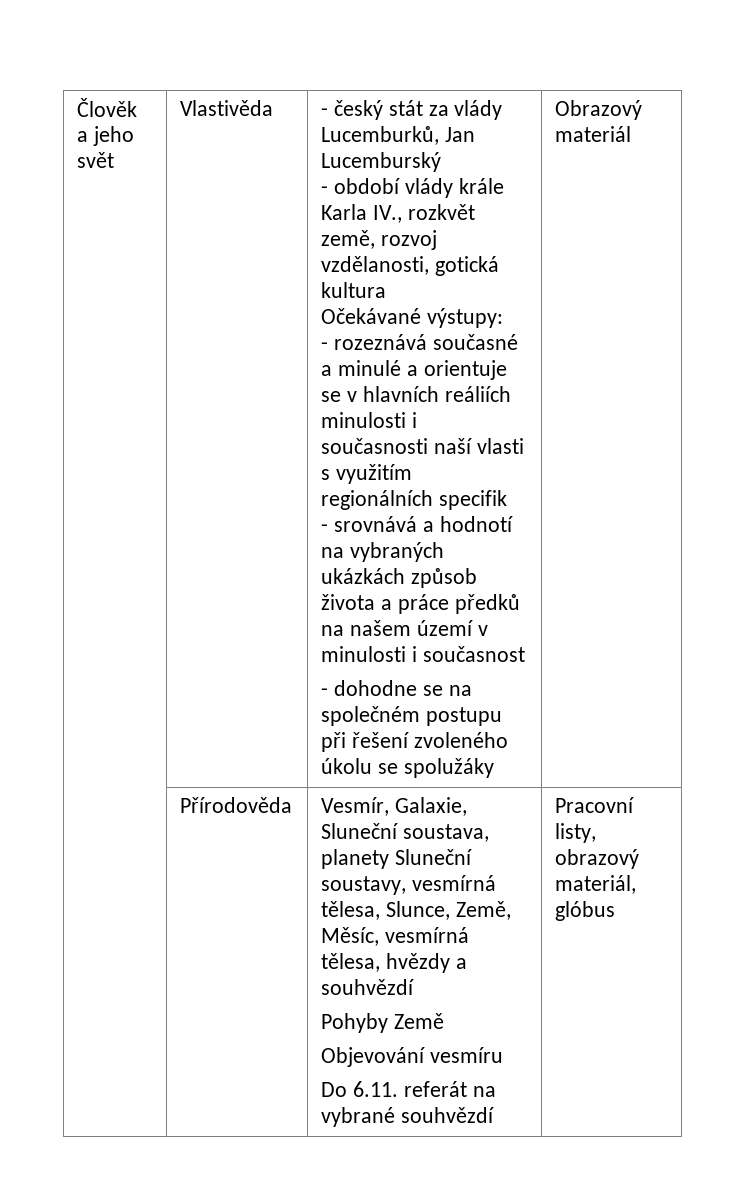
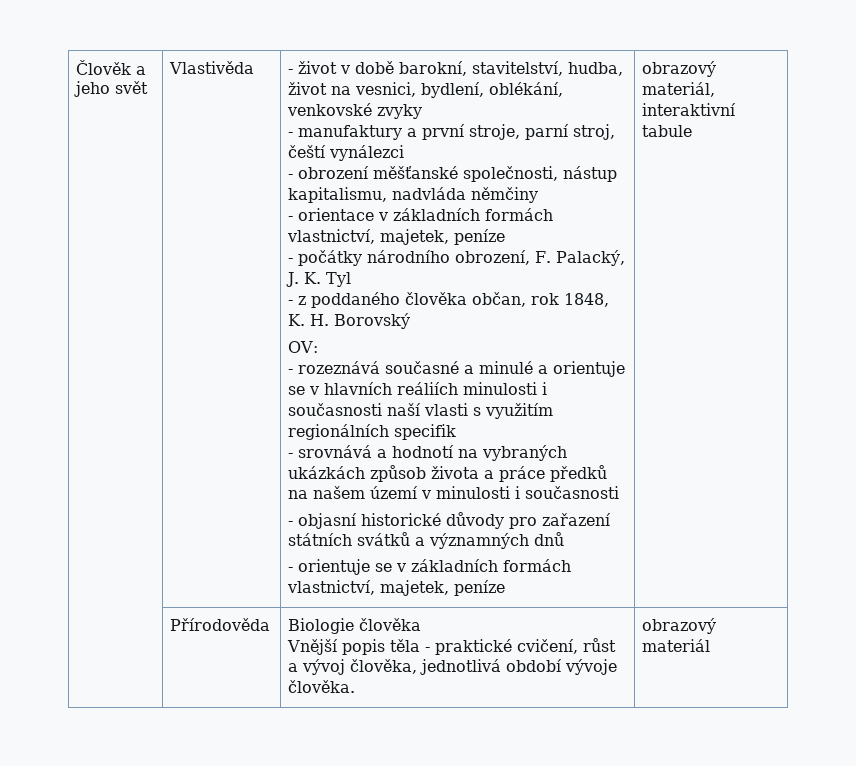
- - český stát za vlády Lucemburků, Jan Lucemburský
- - období vlády krále Karla IV., rozkvět země, rozvoj vzdělanosti, gotická kultura
- Očekávané výstupy:
+ - život v době barokní, stavitelství, hudba, život na vesnici, bydlení, oblékání, venkovské zvyky
+ - manufaktury a první stroje, parní stroj, čeští vynálezci
+ - obrození měšťanské společnosti, nástup kapitalismu, nadvláda němčiny
+ - orientace v základních formách vlastnictví, majetek, peníze
+ - počátky národního obrození, F. Palacký, J. K. Tyl
+ - z poddaného člověka občan, rok 1848, K. H. Borovský
+ OV:
- - srovnává a hodnotí na vybraných ukázkách způsob života a práce předků na našem území v minulosti i současnost
- - dohodne se na společném postupu při řešení zvoleného úkolu se spolužáky | Obrazový materiál
- | Přírodověda | Vesmír, Galaxie, Sluneční soustava, planety Sluneční soustavy, vesmírná tělesa, Slunce, Země, Měsíc, vesmírná tělesa, hvězdy a souhvězdí
- Pohyby Země
- Objevování vesmíru
- Do 6.11. referát na vybrané souhvězdí | Pracovní listy, obrazový materiál, glóbus
+ - srovnává a hodnotí na vybraných ukázkách způsob života a práce předků na našem území v minulosti i současnosti
+ - objasní historické důvody pro zařazení státních svátků a významných dnů
+ - orientuje se v základních formách vlastnictví, majetek, peníze | obrazový materiál, interaktivní tabule
+ | Přírodověda | Biologie člověka
+ Vnější popis těla - praktické cvičení, růst a vývoj člověka, jednotlivá období vývoje člověka. | obrazový materiál

